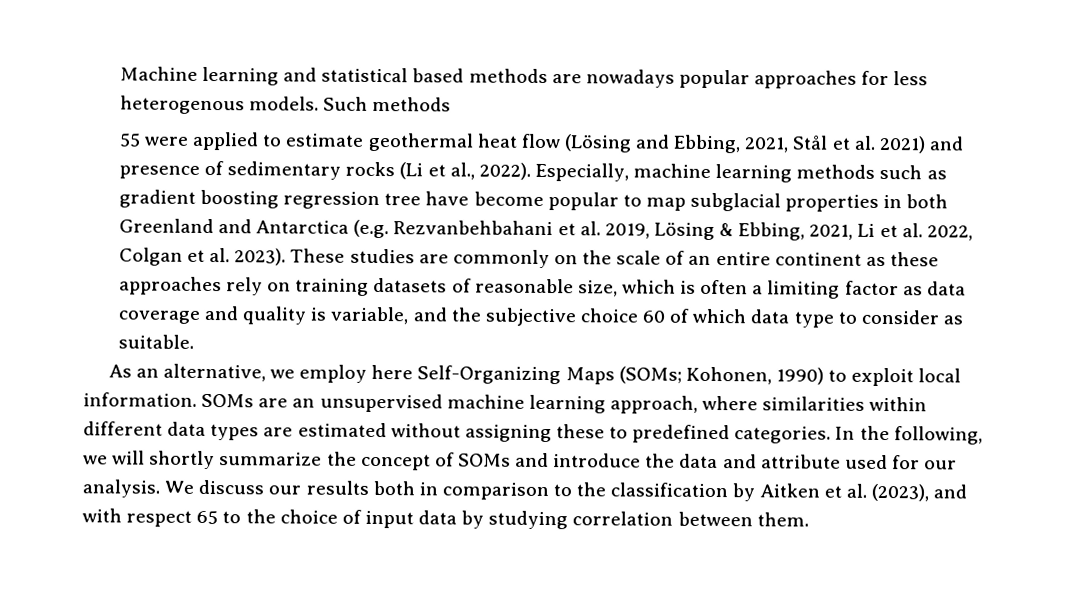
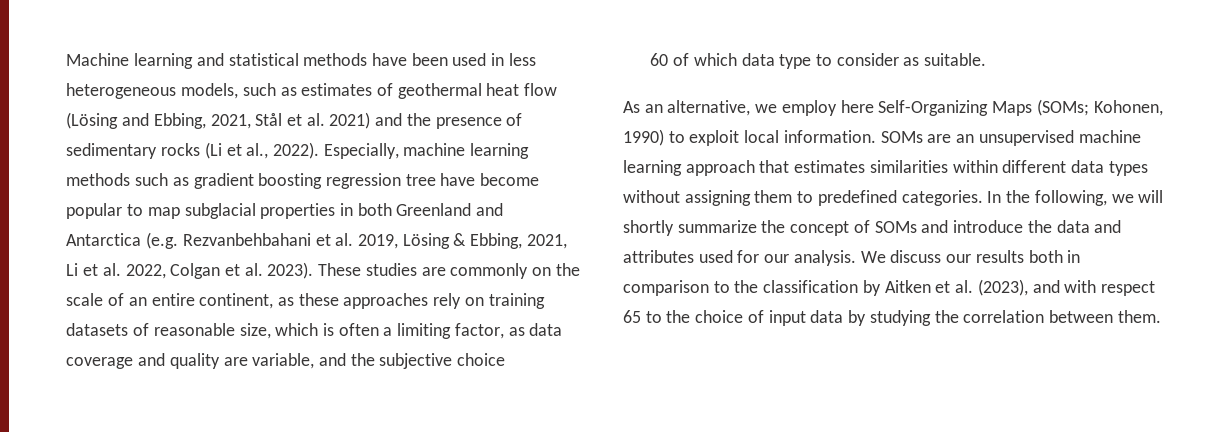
- Machine learning and statistical based methods are nowadays popular approaches for less heterogenous models. Such methods
- 55 were applied to estimate geothermal heat flow (Lösing and Ebbing, 2021, Stål et al. 2021) and presence of sedimentary rocks (Li et al., 2022).
+ Machine learning and statistical methods have been used in less heterogeneous models, such as estimates of geothermal heat flow (Lösing and Ebbing, 2021, Stål et al. 2021) and the presence of sedimentary rocks (Li et al., 2022).
- These studies are commonly on the scale of an entire continent as these approaches rely on training datasets of reasonable size, which is often a limiting factor as data coverage and quality is variable, and the subjective choice 60 of which data type to consider as suitable.
+ These studies are commonly on the scale of an entire continent, as these approaches rely on training datasets of reasonable size, which is often a limiting factor, as data coverage and quality are variable, and the subjective choice
+ 60 of which data type to consider as suitable.
- SOMs are an unsupervised machine learning approach, where similarities within different data types are estimated without assigning these to predefined categories.
+ SOMs are an unsupervised machine learning approach that estimates similarities within different data types without assigning them to predefined categories.
- In the following, we will shortly summarize the concept of SOMs and introduce the data and attribute used for our analysis.
+ In the following, we will shortly summarize the concept of SOMs and introduce the data and attributes used for our analysis.
- We discuss our results both in comparison to the classification by Aitken et al. (2023), and with respect 65 to the choice of input data by studying correlation between them.
+ We discuss our results both in comparison to the classification by Aitken et al. (2023), and with respect 65 to the choice of input data by studying the correlation between them.

